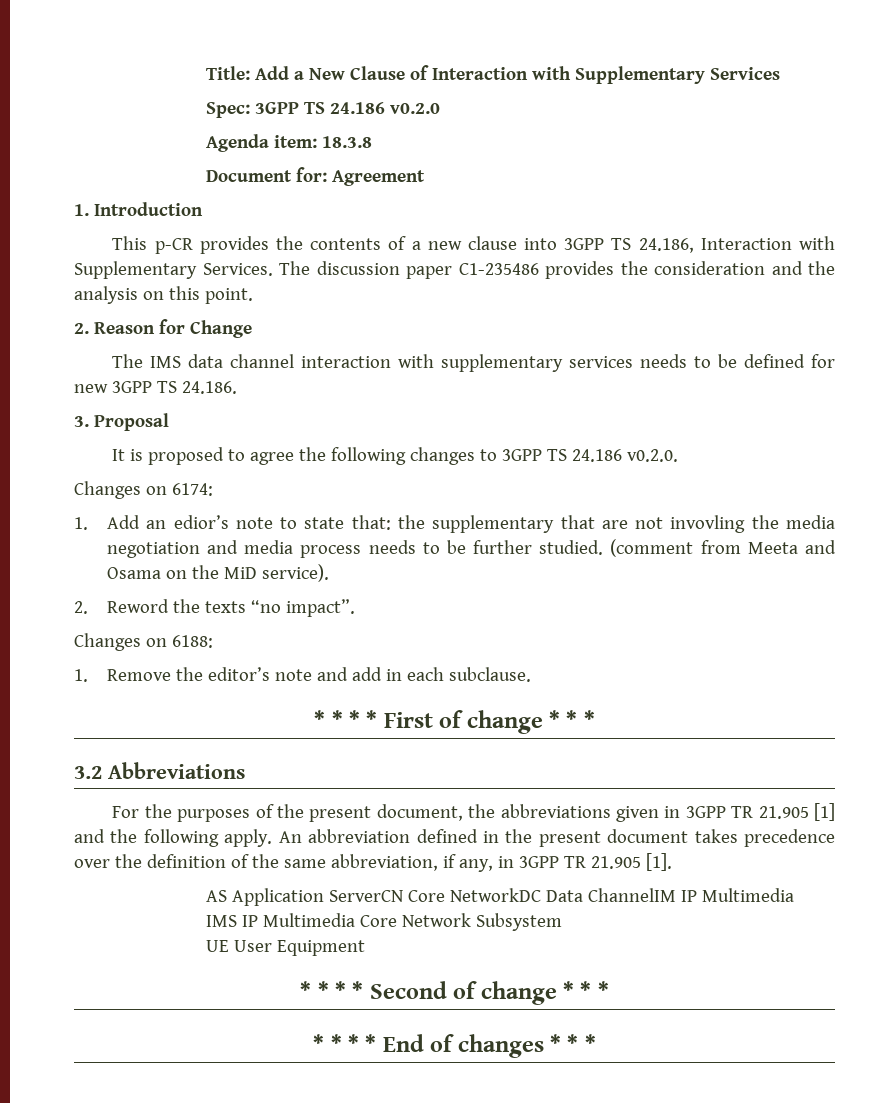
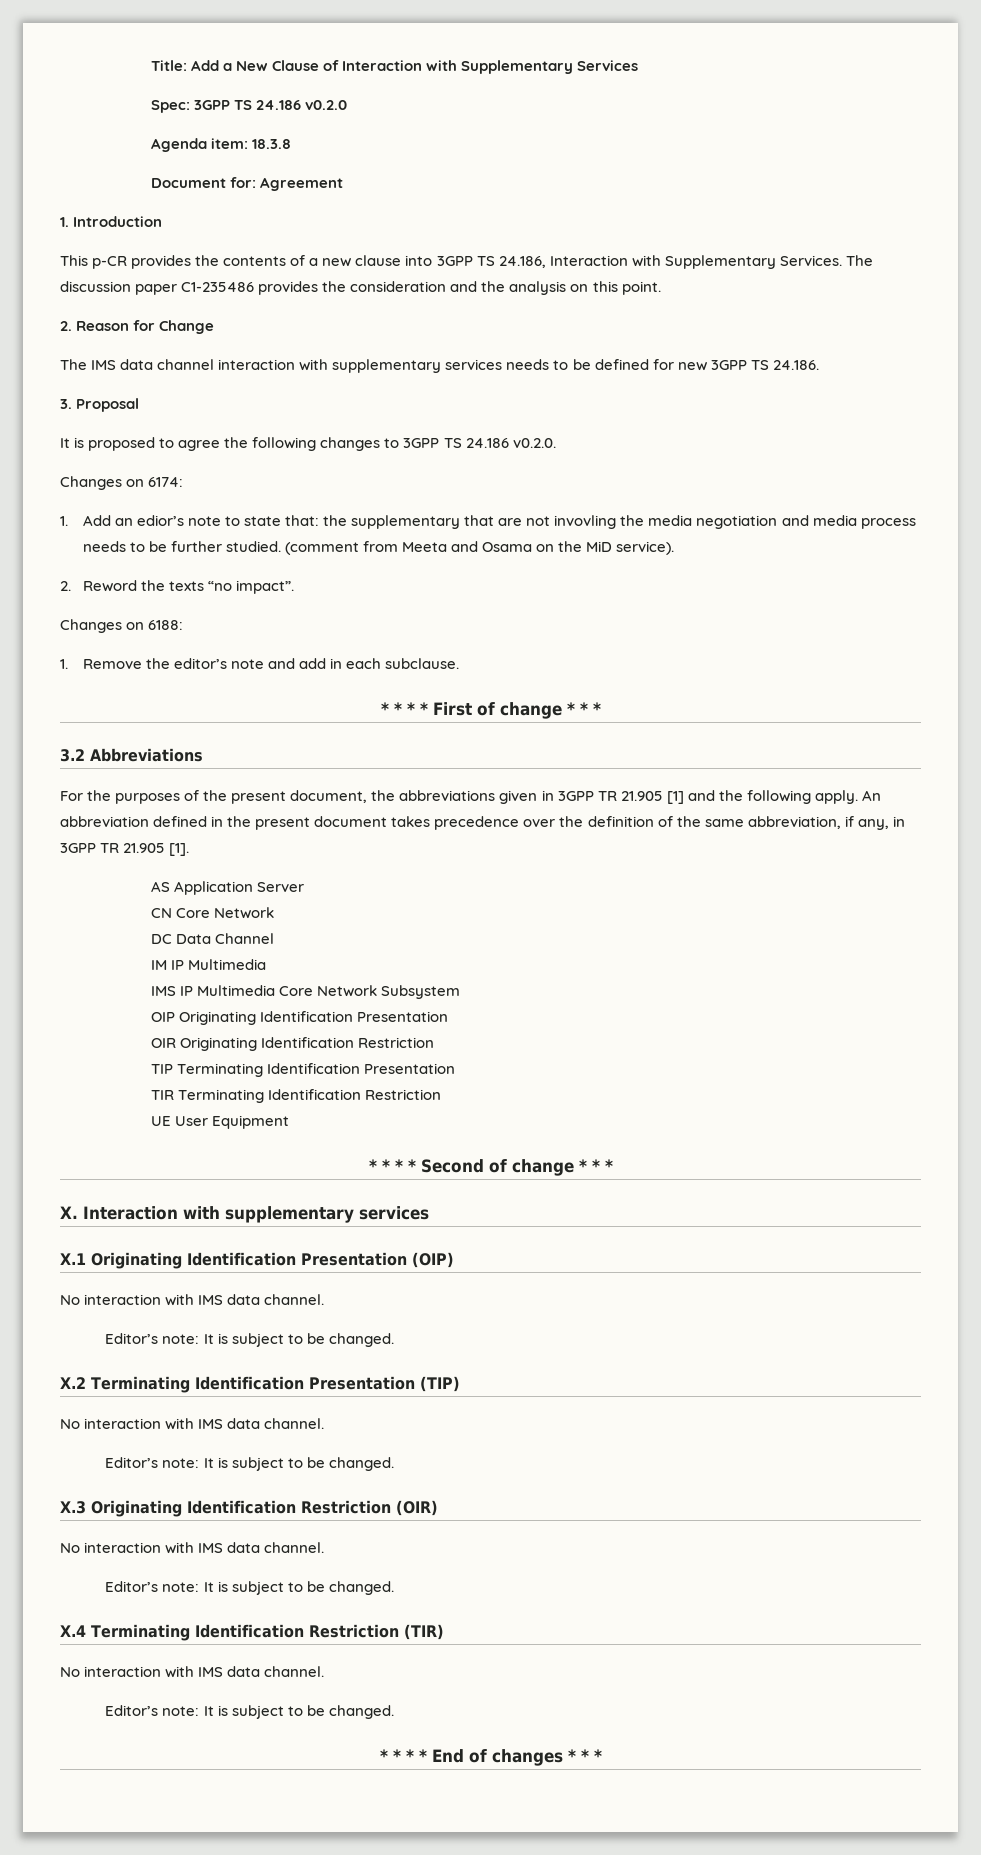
- AS Application ServerCN Core NetworkDC Data ChannelIM IP Multimedia
+ AS Application Server
+ CN Core Network
+ DC Data Channel
+ IM IP Multimedia
+ OIP Originating Identification Presentation
+ OIR Originating Identification Restriction
+ TIP Terminating Identification Presentation
+ TIR Terminating Identification Restriction
+ X. Interaction with supplementary services
+ X.1 Originating Identification Presentation (OIP)
+ No interaction with IMS data channel.
+ Editor’s note: It is subject to be changed.
+ X.2 Terminating Identification Presentation (TIP)
+ No interaction with IMS data channel.
+ Editor’s note: It is subject to be changed.
+ X.3 Originating Identification Restriction (OIR)
+ No interaction with IMS data channel.
+ Editor’s note: It is subject to be changed.
+ X.4 Terminating Identification Restriction (TIR)
+ No interaction with IMS data channel.
+ Editor’s note: It is subject to be changed.

